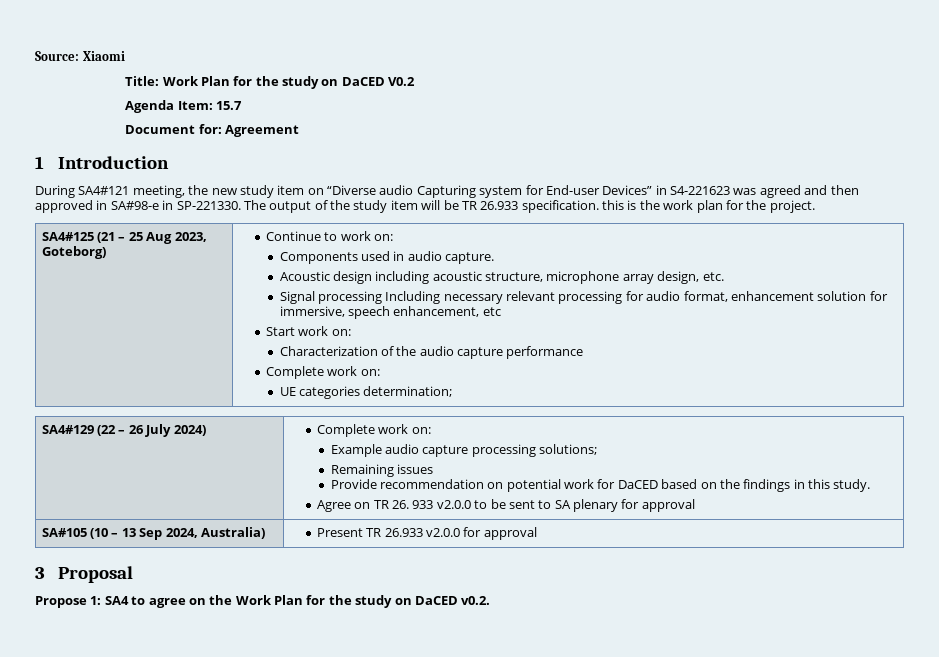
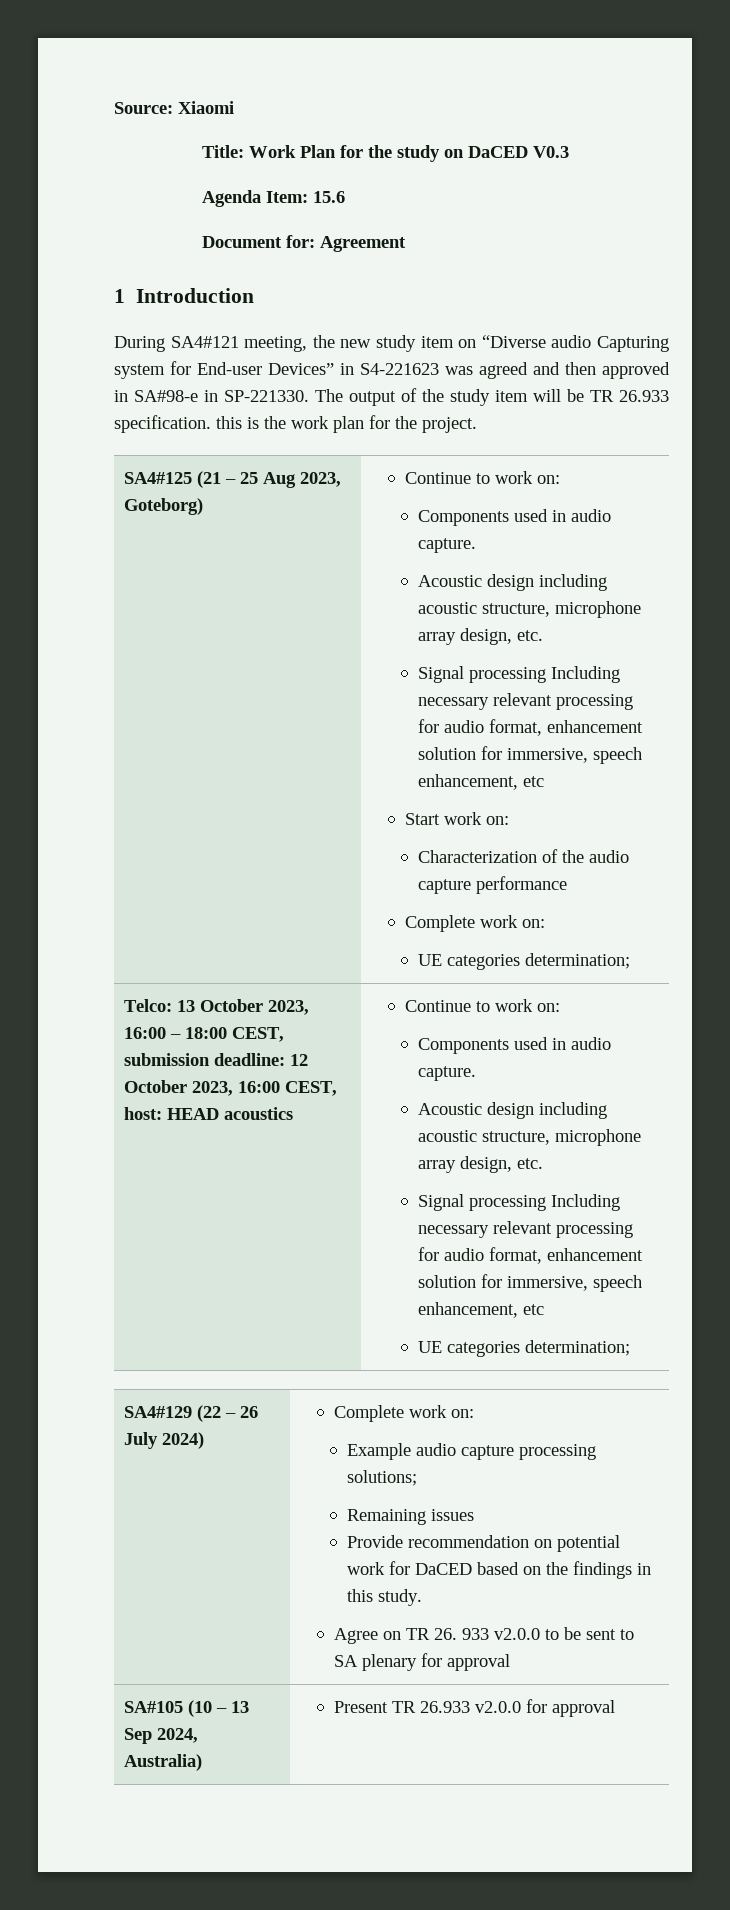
- Title: Work Plan for the study on DaCED V0.2
+ Title: Work Plan for the study on DaCED V0.3
- Agenda Item: 15.7
+ Agenda Item: 15.6
+ Telco: 13 October 2023, 16:00 – 18:00 CEST, submission deadline: 12 October 2023, 16:00 CEST, host: HEAD acoustics | Continue to work on:
+ Components used in audio capture.
+ Acoustic design including acoustic structure, microphone array design, etc.
+ Signal processing Including necessary relevant processing for audio format, enhancement solution for immersive, speech enhancement, etc
+ UE categories determination;
- 3 Proposal
- Propose 1: SA4 to agree on the Work Plan for the study on DaCED v0.2.

